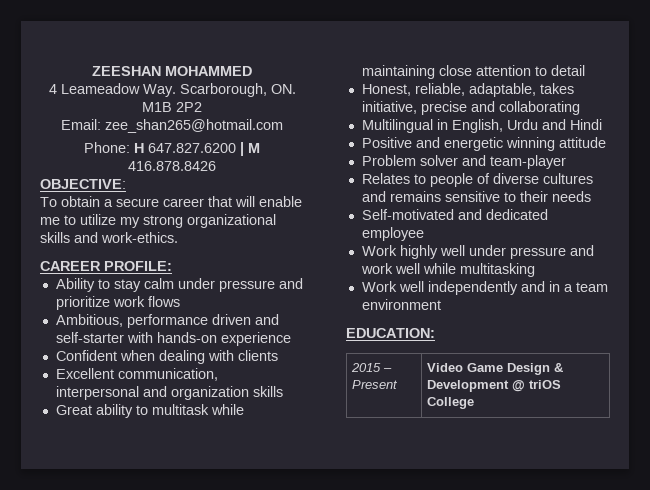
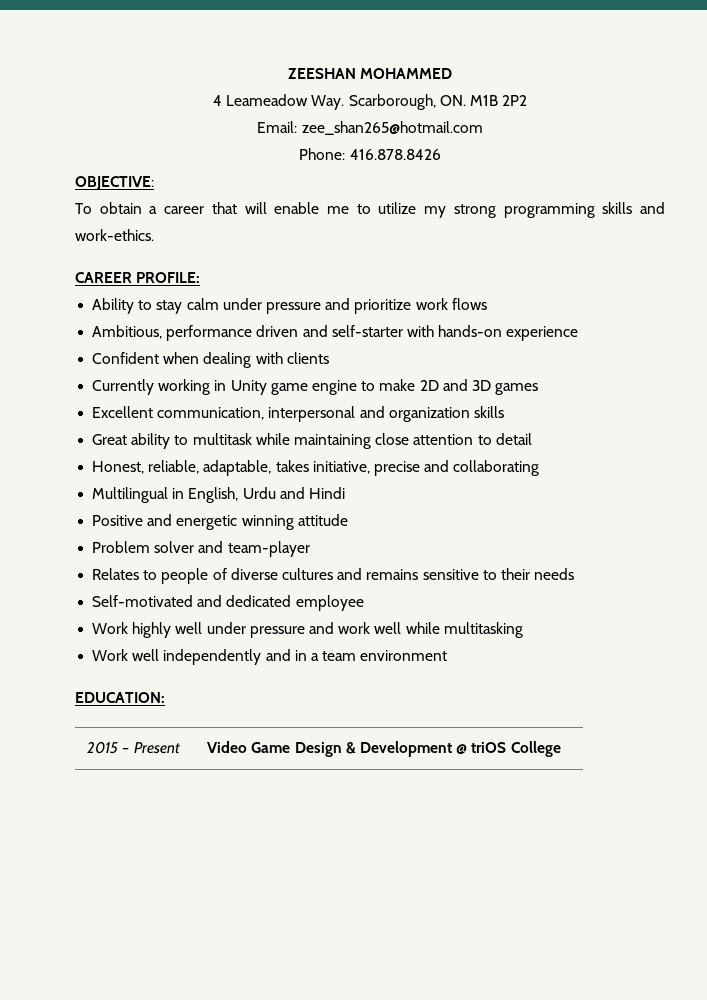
- Phone: H 647.827.6200 | M 416.878.8426
+ Phone: 416.878.8426
- To obtain a secure career that will enable me to utilize my strong organizational skills and work-ethics.
+ To obtain a career that will enable me to utilize my strong programming skills and work-ethics.
+ Currently working in Unity game engine to make 2D and 3D games

